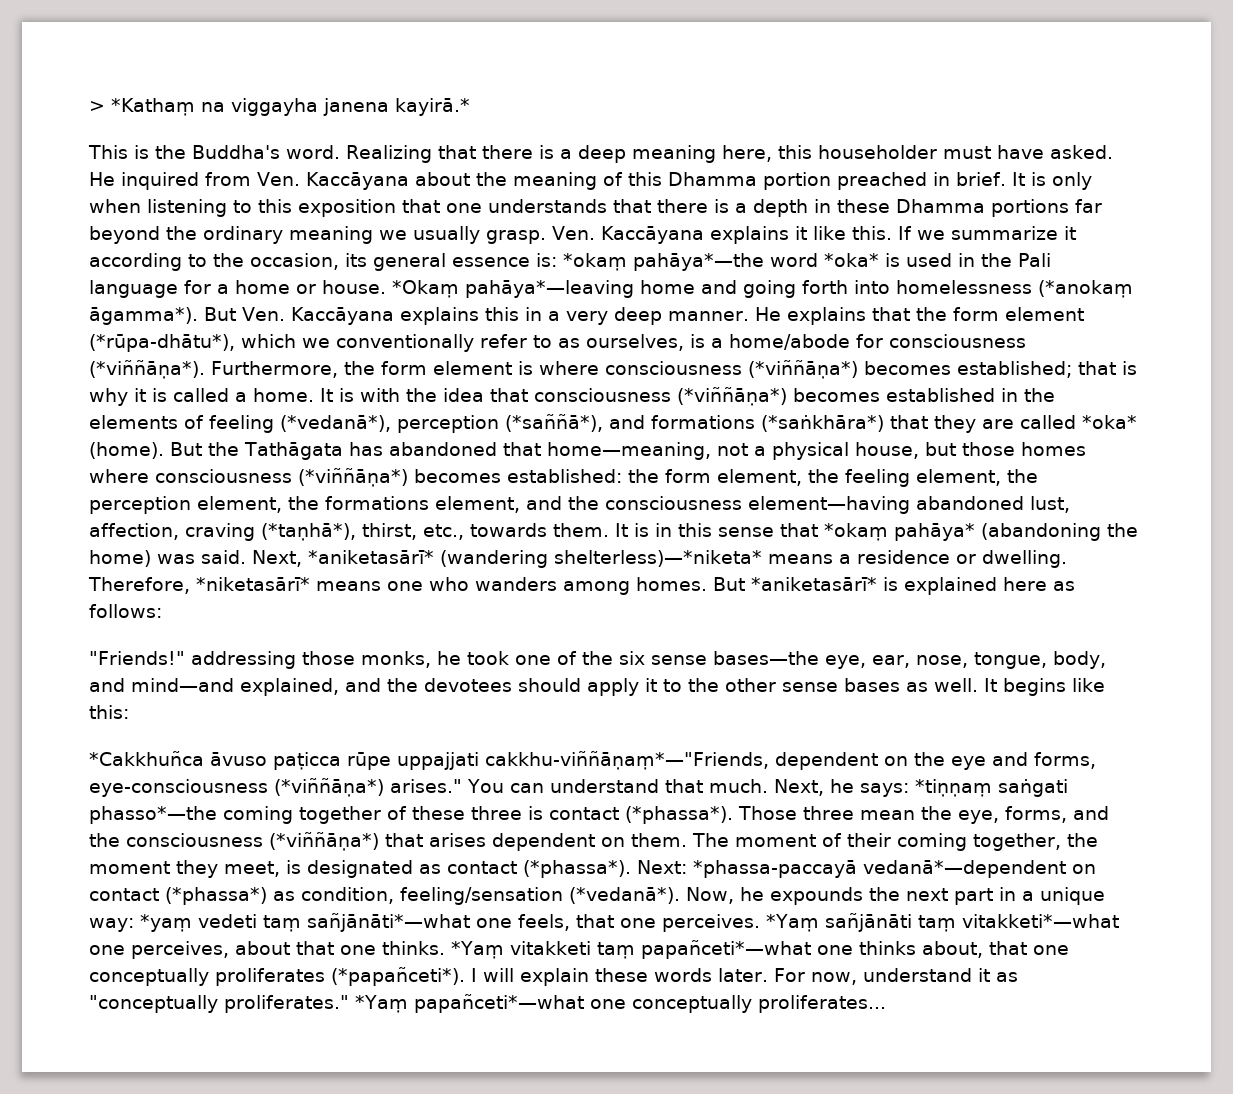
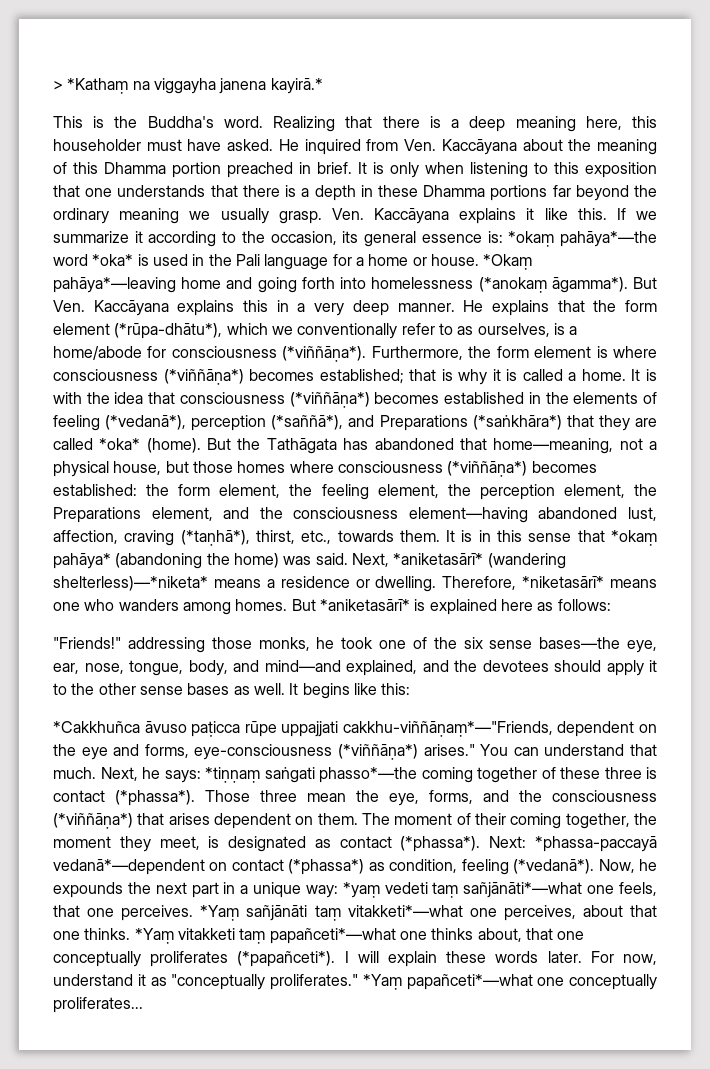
- It is with the idea that consciousness (*viññāṇa*) becomes established in the elements of feeling (*vedanā*), perception (*saññā*), and formations (*saṅkhāra*) that they are called *oka* (home).
+ It is with the idea that consciousness (*viññāṇa*) becomes established in the elements of feeling (*vedanā*), perception (*saññā*), and Preparations (*saṅkhāra*) that they are called *oka* (home).
- But the Tathāgata has abandoned that home—meaning, not a physical house, but those homes where consciousness (*viññāṇa*) becomes established: the form element, the feeling element, the perception element, the formations element, and the consciousness element—having abandoned lust, affection, craving (*taṇhā*), thirst, etc., towards them.
+ But the Tathāgata has abandoned that home—meaning, not a physical house, but those homes where consciousness (*viññāṇa*) becomes established: the form element, the feeling element, the perception element, the Preparations element, and the consciousness element—having abandoned lust, affection, craving (*taṇhā*), thirst, etc., towards them.
- Next: *phassa-paccayā vedanā*—dependent on contact (*phassa*) as condition, feeling/sensation (*vedanā*).
+ Next: *phassa-paccayā vedanā*—dependent on contact (*phassa*) as condition, feeling (*vedanā*).

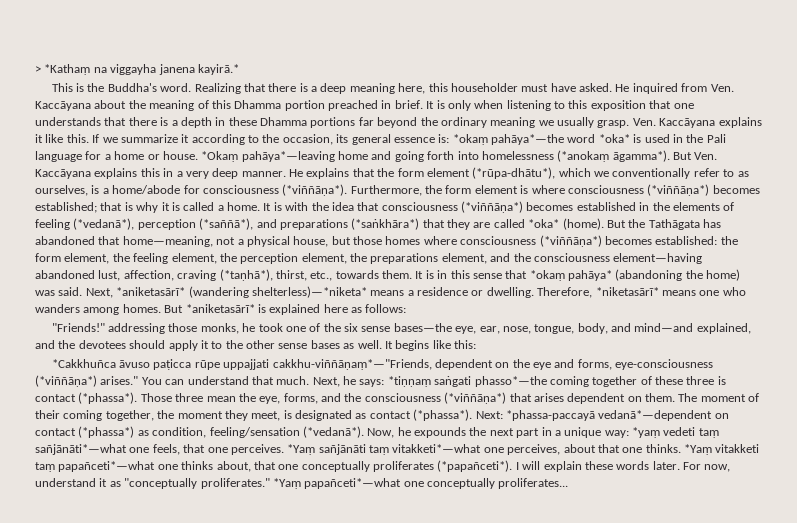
- It is with the idea that consciousness (*viññāṇa*) becomes established in the elements of feeling (*vedanā*), perception (*saññā*), and Preparations (*saṅkhāra*) that they are called *oka* (home).
+ It is with the idea that consciousness (*viññāṇa*) becomes established in the elements of feeling (*vedanā*), perception (*saññā*), and preparations (*saṅkhāra*) that they are called *oka* (home).
- But the Tathāgata has abandoned that home—meaning, not a physical house, but those homes where consciousness (*viññāṇa*) becomes established: the form element, the feeling element, the perception element, the Preparations element, and the consciousness element—having abandoned lust, affection, craving (*taṇhā*), thirst, etc., towards them.
+ But the Tathāgata has abandoned that home—meaning, not a physical house, but those homes where consciousness (*viññāṇa*) becomes established: the form element, the feeling element, the perception element, the preparations element, and the consciousness element—having abandoned lust, affection, craving (*taṇhā*), thirst, etc., towards them.
- Next: *phassa-paccayā vedanā*—dependent on contact (*phassa*) as condition, feeling (*vedanā*).
+ Next: *phassa-paccayā vedanā*—dependent on contact (*phassa*) as condition, feeling/sensation (*vedanā*).

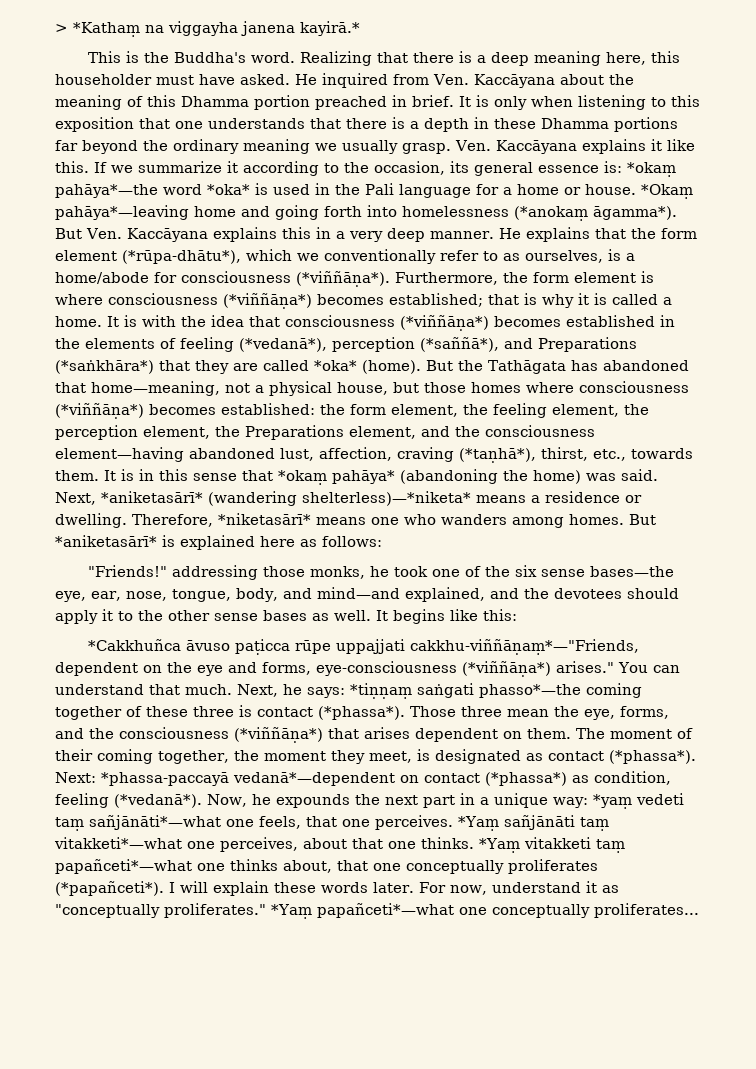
- It is with the idea that consciousness (*viññāṇa*) becomes established in the elements of feeling (*vedanā*), perception (*saññā*), and preparations (*saṅkhāra*) that they are called *oka* (home).
+ It is with the idea that consciousness (*viññāṇa*) becomes established in the elements of feeling (*vedanā*), perception (*saññā*), and Preparations (*saṅkhāra*) that they are called *oka* (home).
- But the Tathāgata has abandoned that home—meaning, not a physical house, but those homes where consciousness (*viññāṇa*) becomes established: the form element, the feeling element, the perception element, the preparations element, and the consciousness element—having abandoned lust, affection, craving (*taṇhā*), thirst, etc., towards them.
+ But the Tathāgata has abandoned that home—meaning, not a physical house, but those homes where consciousness (*viññāṇa*) becomes established: the form element, the feeling element, the perception element, the Preparations element, and the consciousness element—having abandoned lust, affection, craving (*taṇhā*), thirst, etc., towards them.
- Next: *phassa-paccayā vedanā*—dependent on contact (*phassa*) as condition, feeling/sensation (*vedanā*).
+ Next: *phassa-paccayā vedanā*—dependent on contact (*phassa*) as condition, feeling (*vedanā*).

